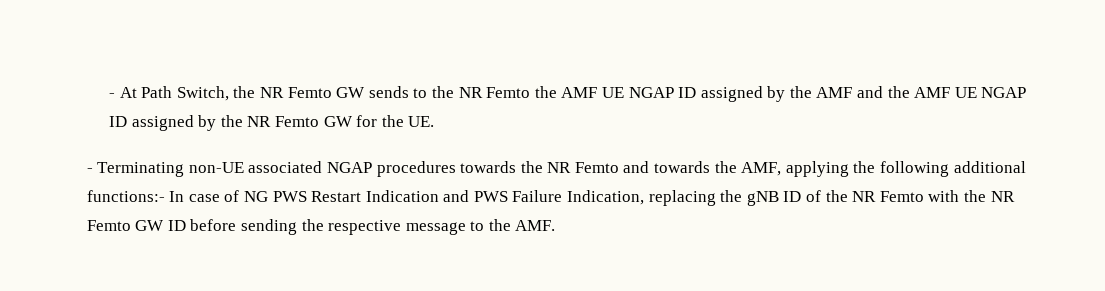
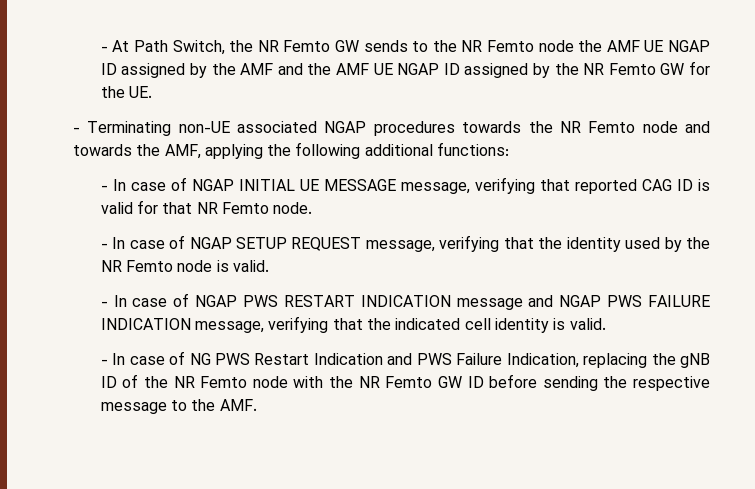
- - At Path Switch, the NR Femto GW sends to the NR Femto the AMF UE NGAP ID assigned by the AMF and the AMF UE NGAP ID assigned by the NR Femto GW for the UE.
+ - At Path Switch, the NR Femto GW sends to the NR Femto node the AMF UE NGAP ID assigned by the AMF and the AMF UE NGAP ID assigned by the NR Femto GW for the UE.
- - Terminating non-UE associated NGAP procedures towards the NR Femto and towards the AMF, applying the following additional functions:- In case of NG PWS Restart Indication and PWS Failure Indication, replacing the gNB ID of the NR Femto with the NR Femto GW ID before sending the respective message to the AMF.
+ - Terminating non-UE associated NGAP procedures towards the NR Femto node and towards the AMF, applying the following additional functions:
+ - In case of NGAP INITIAL UE MESSAGE message, verifying that reported CAG ID is valid for that NR Femto node.
+ - In case of NGAP SETUP REQUEST message, verifying that the identity used by the NR Femto node is valid.
+ - In case of NGAP PWS RESTART INDICATION message and NGAP PWS FAILURE INDICATION message, verifying that the indicated cell identity is valid.
+ - In case of NG PWS Restart Indication and PWS Failure Indication, replacing the gNB ID of the NR Femto node with the NR Femto GW ID before sending the respective message to the AMF.

